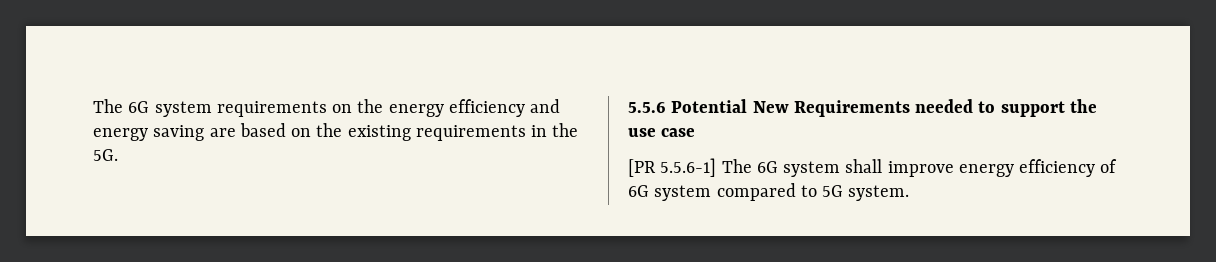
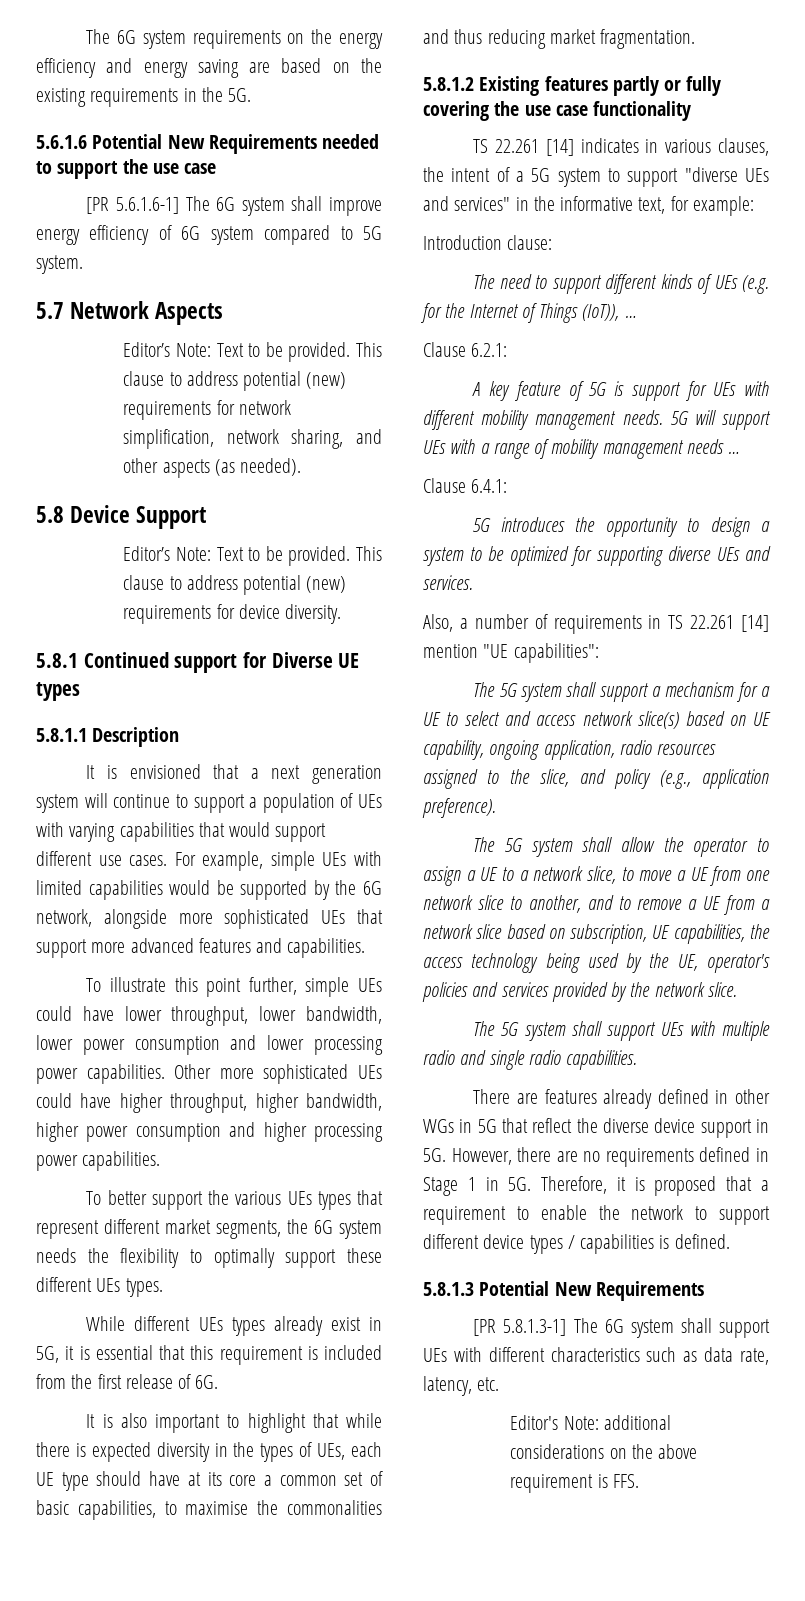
- 5.5.6 Potential New Requirements needed to support the use case
+ 5.6.1.6 Potential New Requirements needed to support the use case
- [PR 5.5.6-1] The 6G system shall improve energy efficiency of 6G system compared to 5G system.
+ [PR 5.6.1.6-1] The 6G system shall improve energy efficiency of 6G system compared to 5G system.
+ 5.7 Network Aspects
+ Editor’s Note: Text to be provided. This clause to address potential (new) requirements for network simplification, network sharing, and other aspects (as needed).
+ 5.8 Device Support
+ Editor’s Note: Text to be provided. This clause to address potential (new) requirements for device diversity.
+ 5.8.1 Continued support for Diverse UE types
+ 5.8.1.1 Description
+ It is envisioned that a next generation system will continue to support a population of UEs with varying capabilities that would support different use cases. For example, simple UEs with limited capabilities would be supported by the 6G network, alongside more sophisticated UEs that support more advanced features and capabilities.
+ To illustrate this point further, simple UEs could have lower throughput, lower bandwidth, lower power consumption and lower processing power capabilities. Other more sophisticated UEs could have higher throughput, higher bandwidth, higher power consumption and higher processing power capabilities.
+ To better support the various UEs types that represent different market segments, the 6G system needs the flexibility to optimally support these different UEs types.
+ While different UEs types already exist in 5G, it is essential that this requirement is included from the first release of 6G.
+ It is also important to highlight that while there is expected diversity in the types of UEs, each UE type should have at its core a common set of basic capabilities, to maximise the commonalities and thus reducing market fragmentation.
+ 5.8.1.2 Existing features partly or fully covering the use case functionality
+ TS 22.261 [14] indicates in various clauses, the intent of a 5G system to support "diverse UEs and services" in the informative text, for example:
+ Introduction clause:
+ The need to support different kinds of UEs (e.g. for the Internet of Things (IoT)), …
+ Clause 6.2.1:
+ A key feature of 5G is support for UEs with different mobility management needs. 5G will support UEs with a range of mobility management needs …
+ Clause 6.4.1:
+ 5G introduces the opportunity to design a system to be optimized for supporting diverse UEs and services.
+ Also, a number of requirements in TS 22.261 [14] mention "UE capabilities":
+ The 5G system shall support a mechanism for a UE to select and access network slice(s) based on UE capability, ongoing application, radio resources assigned to the slice, and policy (e.g., application preference).
+ The 5G system shall allow the operator to assign a UE to a network slice, to move a UE from one network slice to another, and to remove a UE from a network slice based on subscription, UE capabilities, the access technology being used by the UE, operator's policies and services provided by the network slice.
+ The 5G system shall support UEs with multiple radio and single radio capabilities.
+ There are features already defined in other WGs in 5G that reflect the diverse device support in 5G. However, there are no requirements defined in Stage 1 in 5G. Therefore, it is proposed that a requirement to enable the network to support different device types / capabilities is defined.
+ 5.8.1.3 Potential New Requirements
+ [PR 5.8.1.3-1] The 6G system shall support UEs with different characteristics such as data rate, latency, etc.
+ Editor's Note: additional considerations on the above requirement is FFS.

